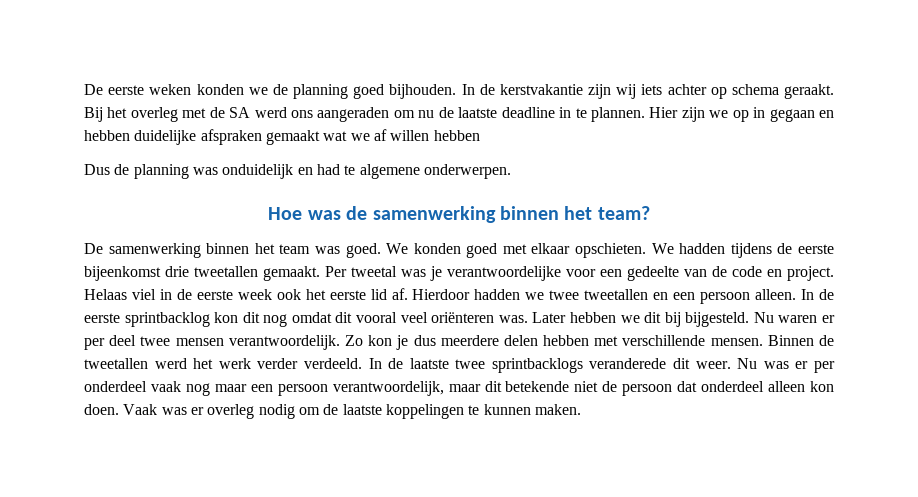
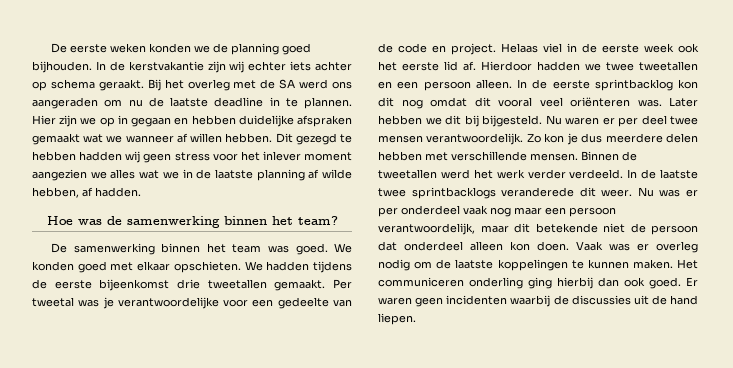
- In de kerstvakantie zijn wij iets achter op schema geraakt.
+ In de kerstvakantie zijn wij echter iets achter op schema geraakt.
- Hier zijn we op in gegaan en hebben duidelijke afspraken gemaakt wat we af willen hebben
- Dus de planning was onduidelijk en had te algemene onderwerpen.
+ Hier zijn we op in gegaan en hebben duidelijke afspraken gemaakt wat we wanneer af willen hebben. Dit gezegd te hebben hadden wij geen stress voor het inlever moment aangezien we alles wat we in de laatste planning af wilde hebben, af hadden.
+ Het communiceren onderling ging hierbij dan ook goed. Er waren geen incidenten waarbij de discussies uit de hand liepen.

